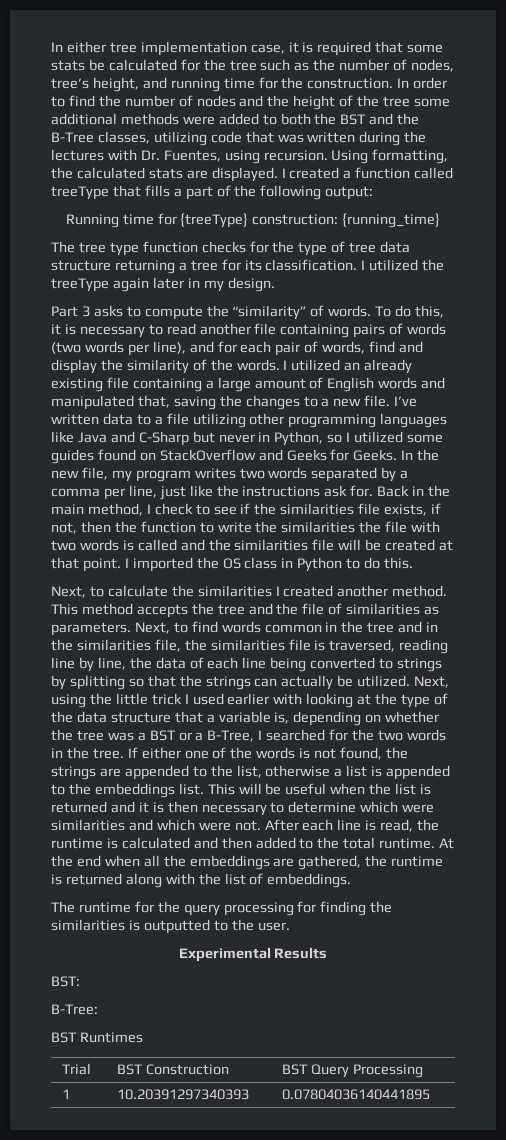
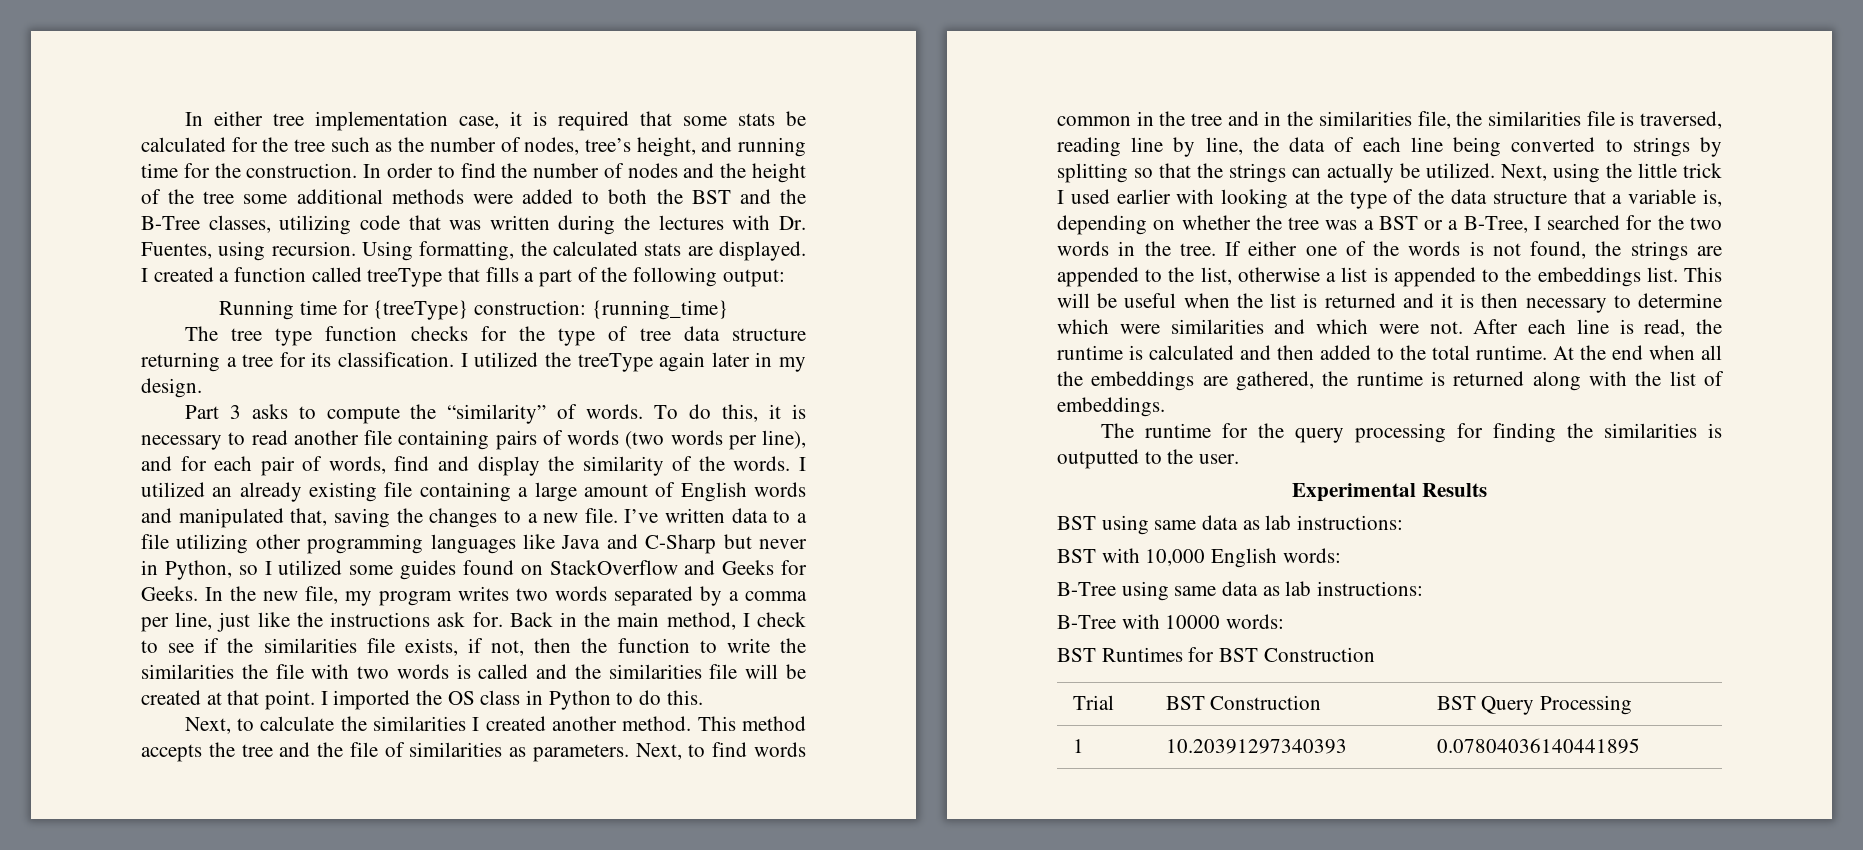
- BST:
- B-Tree:
+ BST using same data as lab instructions:
+ BST with 10,000 English words:
+ B-Tree using same data as lab instructions:
+ B-Tree with 10000 words:
- BST Runtimes
+ BST Runtimes for BST Construction

